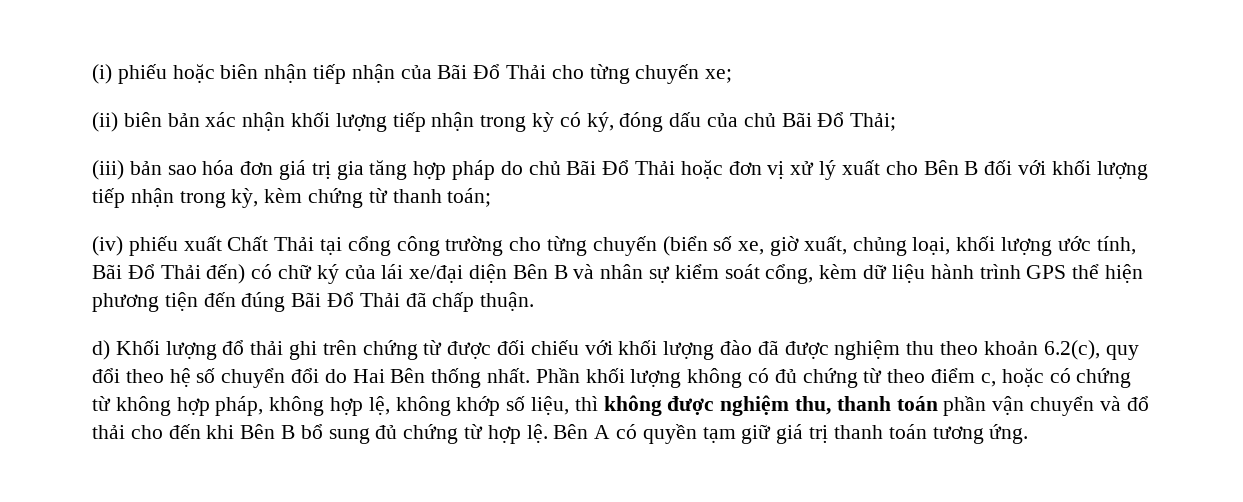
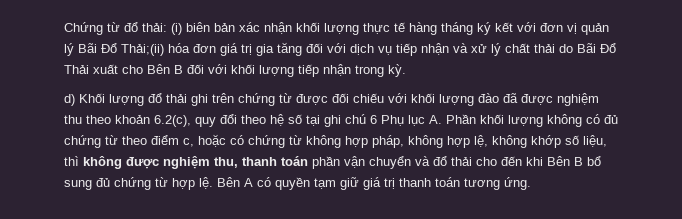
- (i) phiếu hoặc biên nhận tiếp nhận của Bãi Đổ Thải cho từng chuyến xe;
- (ii) biên bản xác nhận khối lượng tiếp nhận trong kỳ có ký, đóng dấu của chủ Bãi Đổ Thải;
- (iii) bản sao hóa đơn giá trị gia tăng hợp pháp do chủ Bãi Đổ Thải hoặc đơn vị xử lý xuất cho Bên B đối với khối lượng tiếp nhận trong kỳ, kèm chứng từ thanh toán;
- (iv) phiếu xuất Chất Thải tại cổng công trường cho từng chuyến (biển số xe, giờ xuất, chủng loại, khối lượng ước tính, Bãi Đổ Thải đến) có chữ ký của lái xe/đại diện Bên B và nhân sự kiểm soát cổng, kèm dữ liệu hành trình GPS thể hiện phương tiện đến đúng Bãi Đổ Thải đã chấp thuận.
+ Chứng từ đổ thải: (i) biên bản xác nhận khối lượng thực tế hàng tháng ký kết với đơn vị quản lý Bãi Đổ Thải;(ii) hóa đơn giá trị gia tăng đối với dịch vụ tiếp nhận và xử lý chất thải do Bãi Đổ Thải xuất cho Bên B đối với khối lượng tiếp nhận trong kỳ.
- d) Khối lượng đổ thải ghi trên chứng từ được đối chiếu với khối lượng đào đã được nghiệm thu theo khoản 6.2(c), quy đổi theo hệ số chuyển đổi do Hai Bên thống nhất. Phần khối lượng không có đủ chứng từ theo điểm c, hoặc có chứng từ không hợp pháp, không hợp lệ, không khớp số liệu, thì không được nghiệm thu, thanh toán phần vận chuyển và đổ thải cho đến khi Bên B bổ sung đủ chứng từ hợp lệ.
+ d) Khối lượng đổ thải ghi trên chứng từ được đối chiếu với khối lượng đào đã được nghiệm thu theo khoản 6.2(c), quy đổi theo hệ số tại ghi chú 6 Phụ lục A. Phần khối lượng không có đủ chứng từ theo điểm c, hoặc có chứng từ không hợp pháp, không hợp lệ, không khớp số liệu, thì không được nghiệm thu, thanh toán phần vận chuyển và đổ thải cho đến khi Bên B bổ sung đủ chứng từ hợp lệ.

